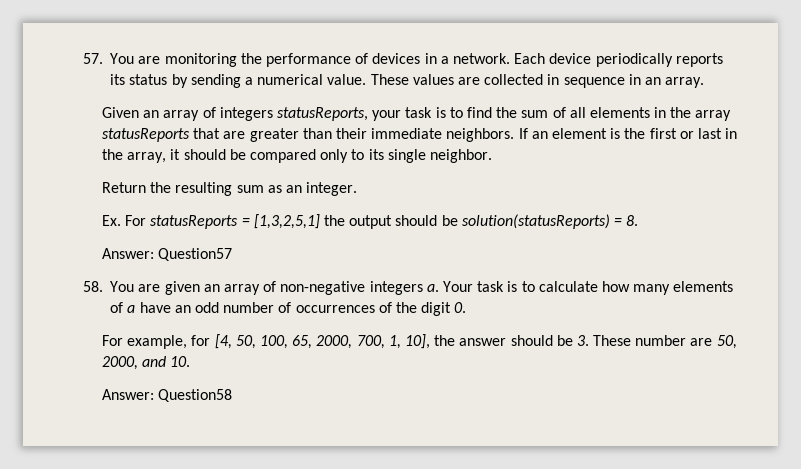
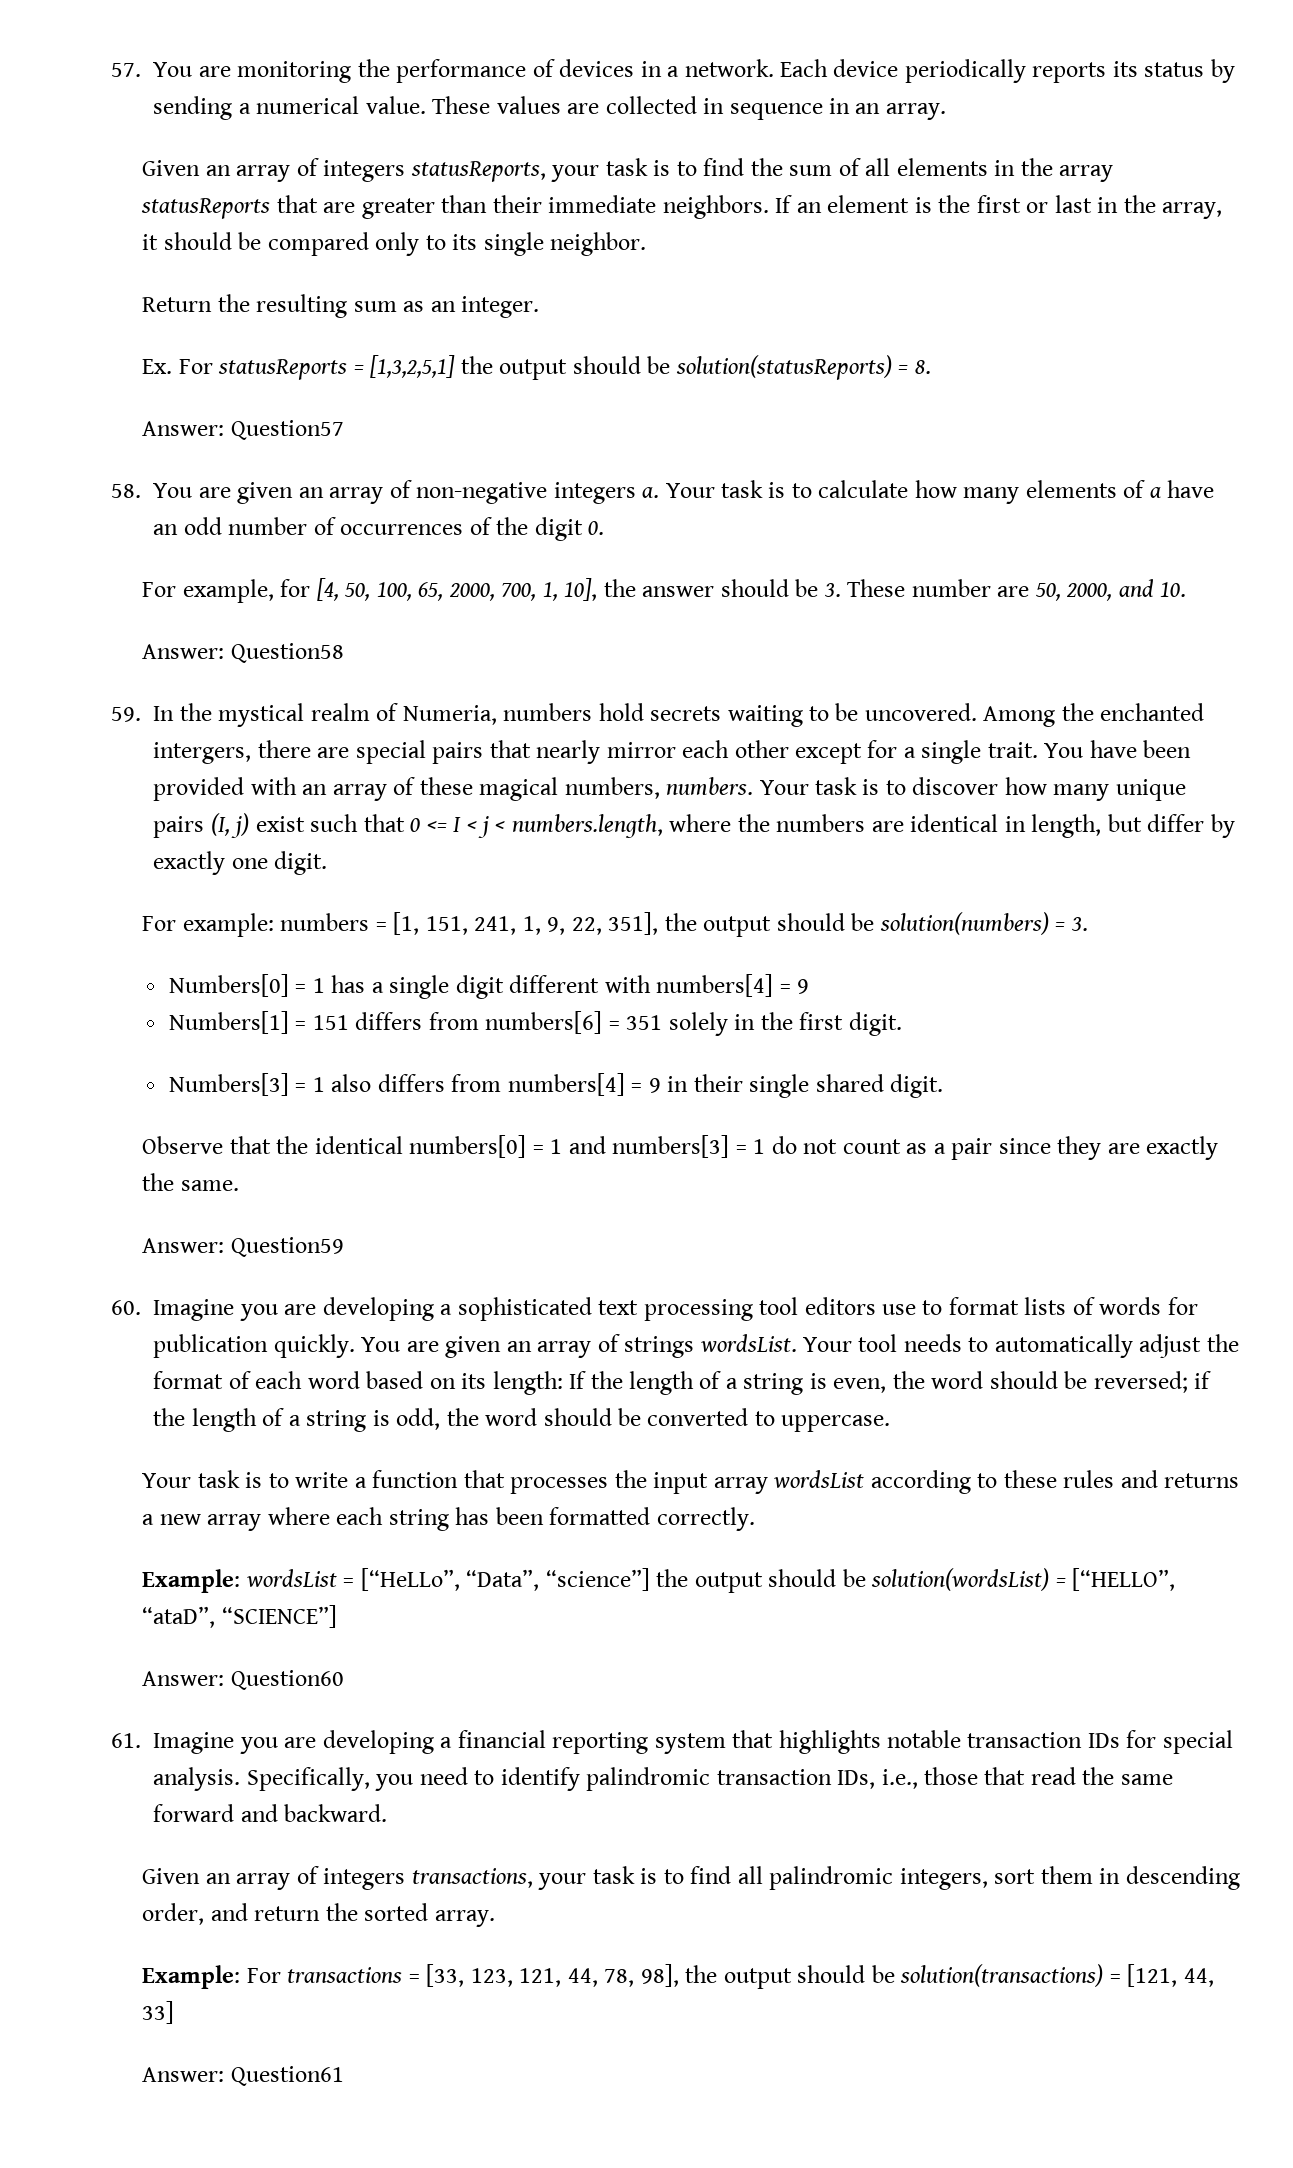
+ 59. In the mystical realm of Numeria, numbers hold secrets waiting to be uncovered. Among the enchanted intergers, there are special pairs that nearly mirror each other except for a single trait. You have been provided with an array of these magical numbers, numbers. Your task is to discover how many unique pairs (I, j) exist such that 0 <= I < j < numbers.length, where the numbers are identical in length, but differ by exactly one digit.
+ For example: numbers = [1, 151, 241, 1, 9, 22, 351], the output should be solution(numbers) = 3.
+ Numbers[0] = 1 has a single digit different with numbers[4] = 9
+ Numbers[1] = 151 differs from numbers[6] = 351 solely in the first digit.
+ Numbers[3] = 1 also differs from numbers[4] = 9 in their single shared digit.
+ Observe that the identical numbers[0] = 1 and numbers[3] = 1 do not count as a pair since they are exactly the same.
+ Answer: Question59
+ 60. Imagine you are developing a sophisticated text processing tool editors use to format lists of words for publication quickly. You are given an array of strings wordsList. Your tool needs to automatically adjust the format of each word based on its length: If the length of a string is even, the word should be reversed; if the length of a string is odd, the word should be converted to uppercase.
+ Your task is to write a function that processes the input array wordsList according to these rules and returns a new array where each string has been formatted correctly.
+ Example: wordsList = [“HeLLo”, “Data”, “science”] the output should be solution(wordsList) = [“HELLO”, “ataD”, “SCIENCE”]
+ Answer: Question60
+ 61. Imagine you are developing a financial reporting system that highlights notable transaction IDs for special analysis. Specifically, you need to identify palindromic transaction IDs, i.e., those that read the same forward and backward.
+ Given an array of integers transactions, your task is to find all palindromic integers, sort them in descending order, and return the sorted array.
+ Example: For transactions = [33, 123, 121, 44, 78, 98], the output should be solution(transactions) = [121, 44, 33]
+ Answer: Question61

